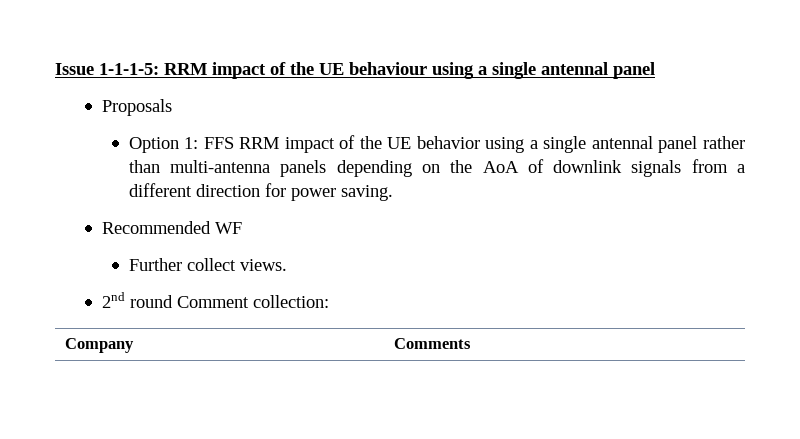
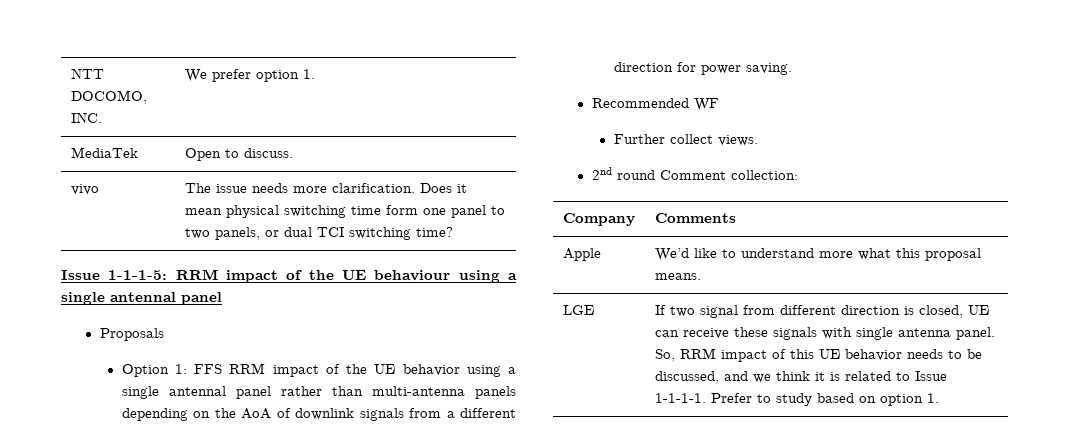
+ NTT DOCOMO, INC. | We prefer option 1.
+ MediaTek | Open to discuss.
+ vivo | The issue needs more clarification. Does it mean physical switching time form one panel to two panels, or dual TCI switching time?
+ Apple | We’d like to understand more what this proposal means.
+ LGE | If two signal from different direction is closed, UE can receive these signals with single antenna panel. So, RRM impact of this UE behavior needs to be discussed, and we think it is related to Issue 1-1-1-1. Prefer to study based on option 1.

